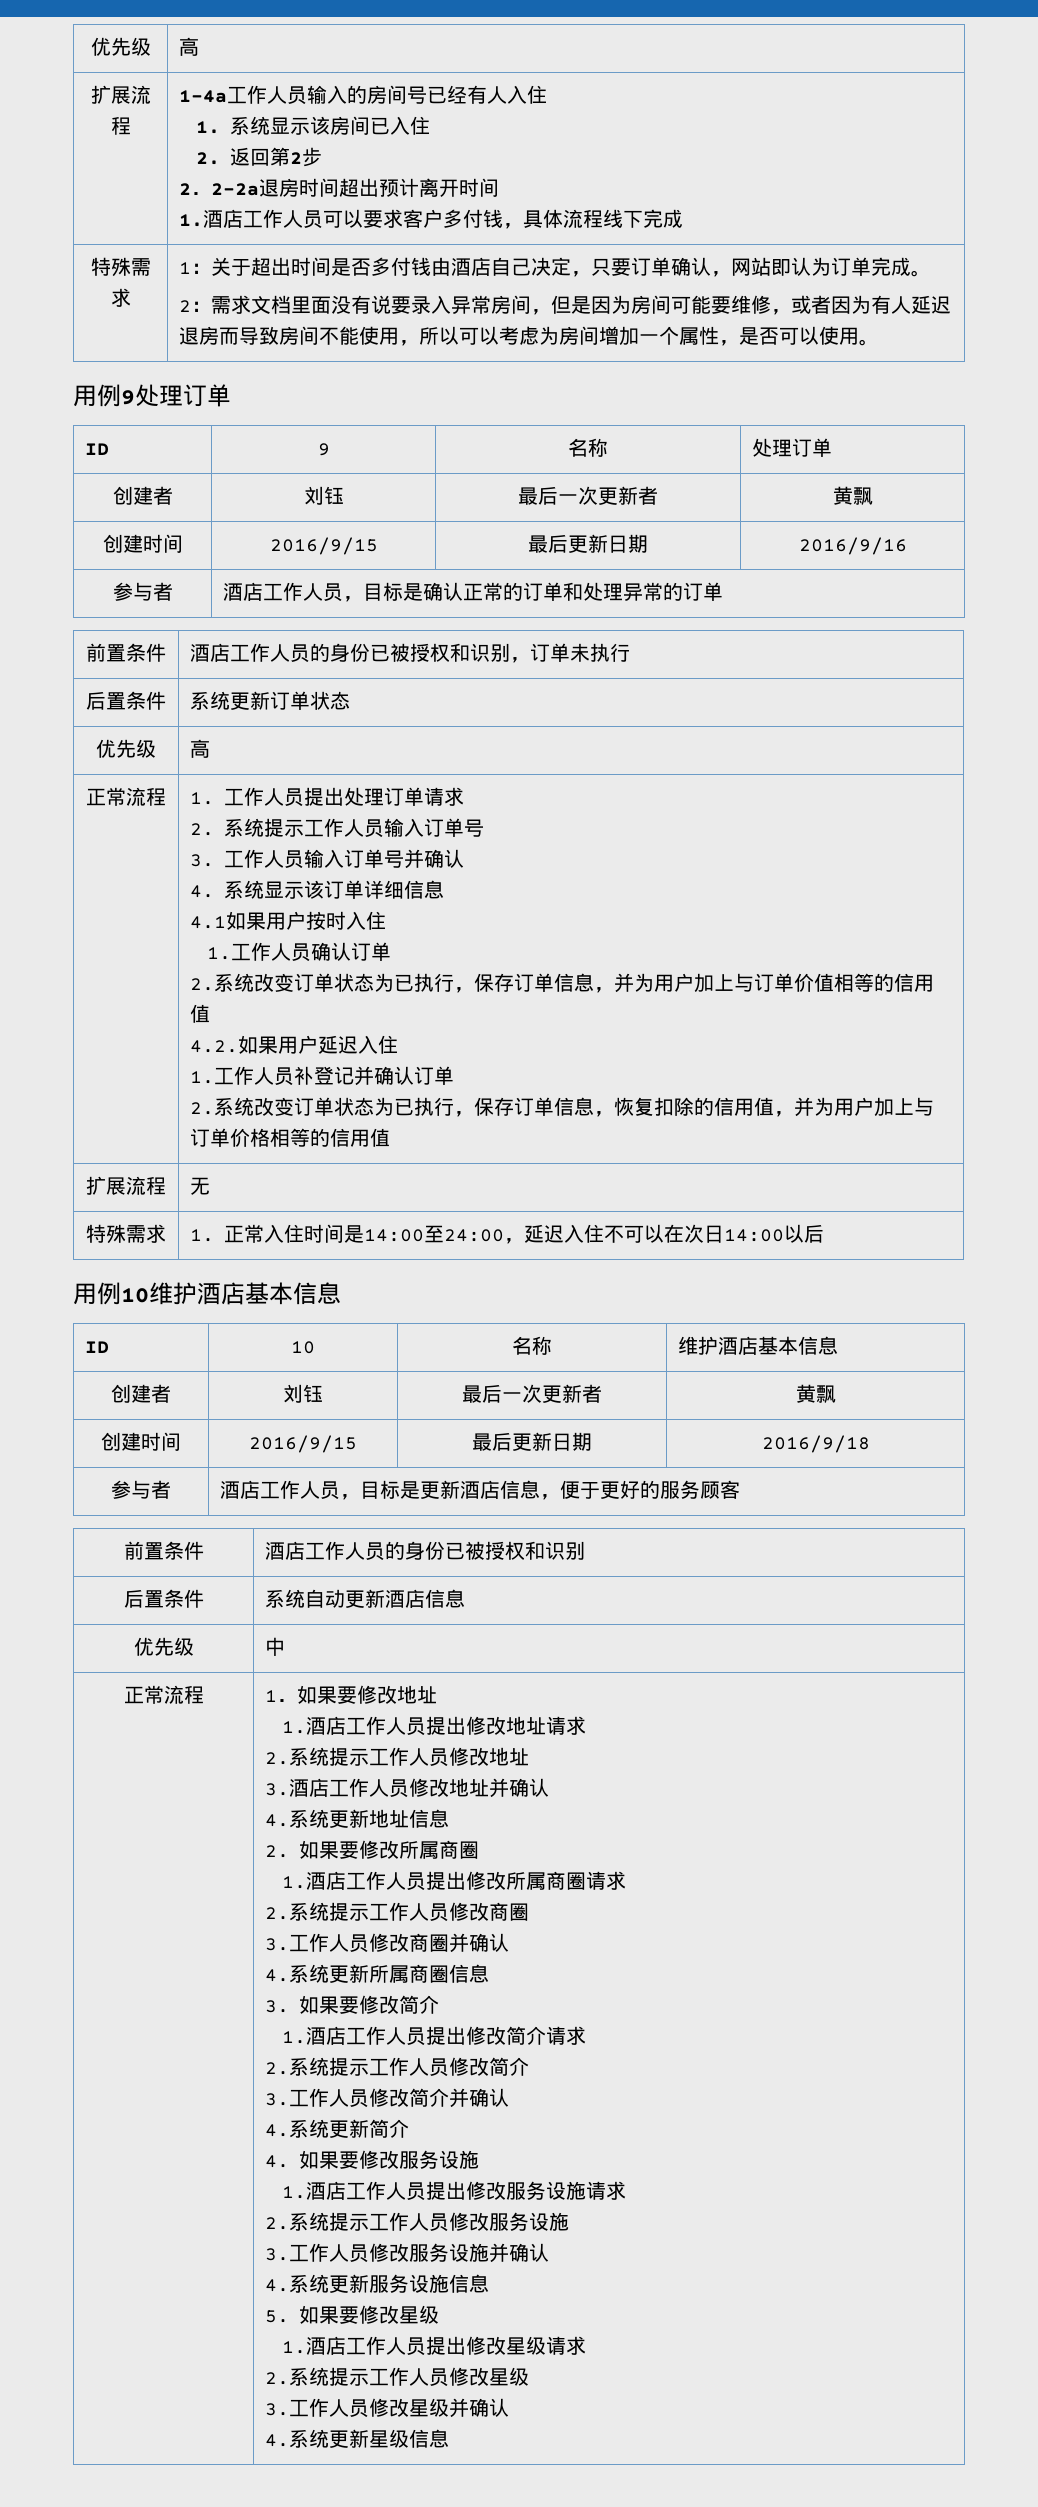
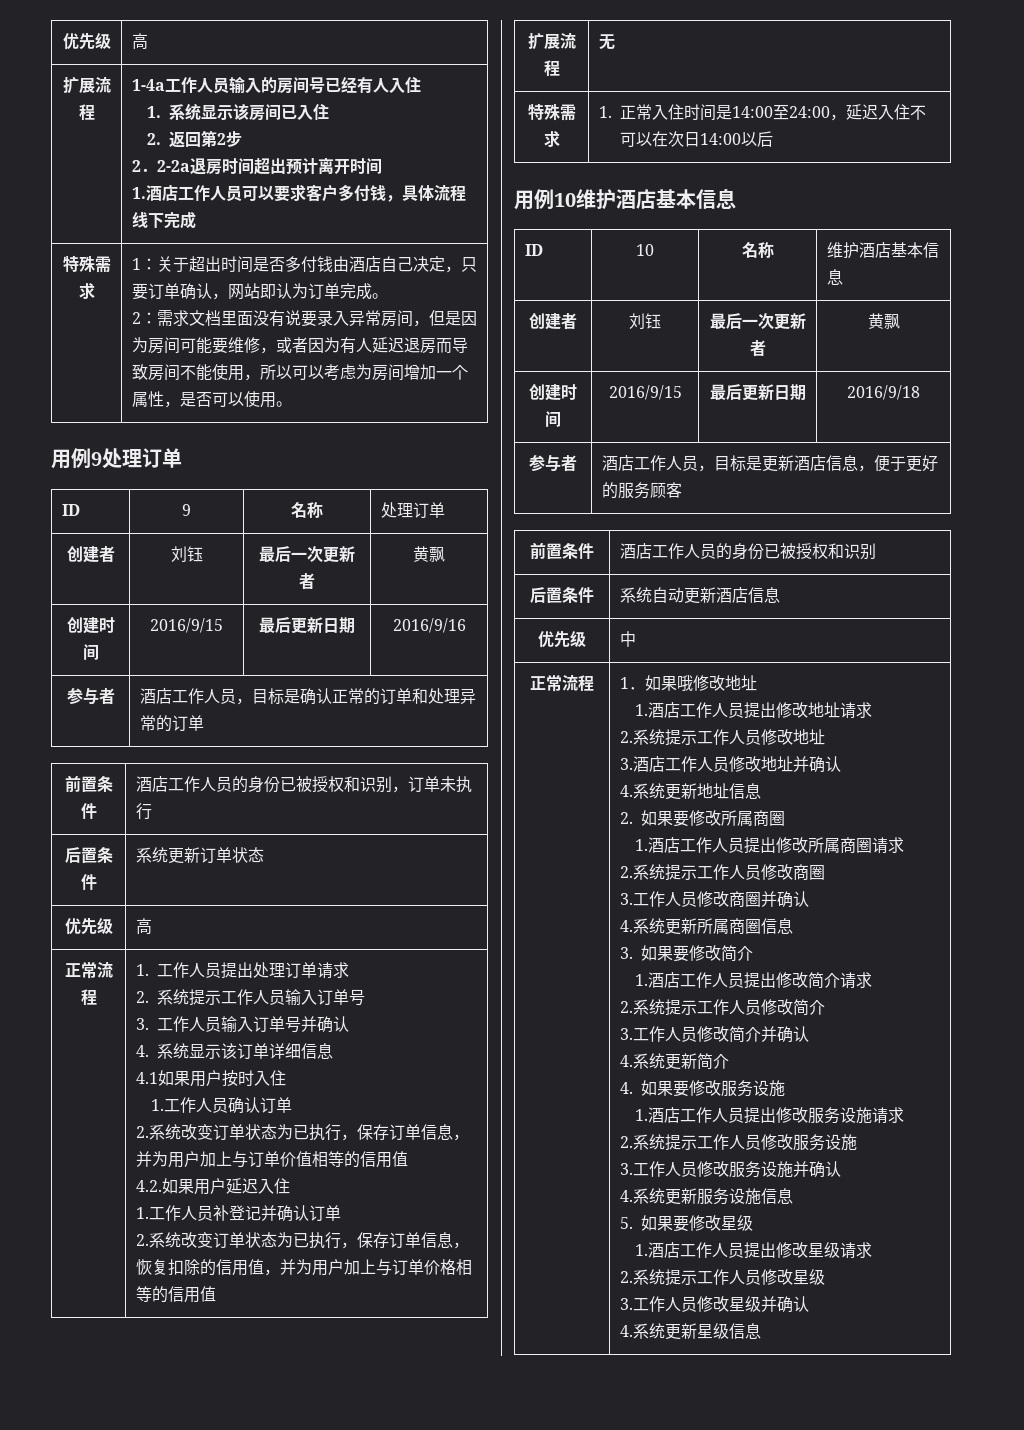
- 1．如果要修改地址
+ 1．如果哦修改地址

